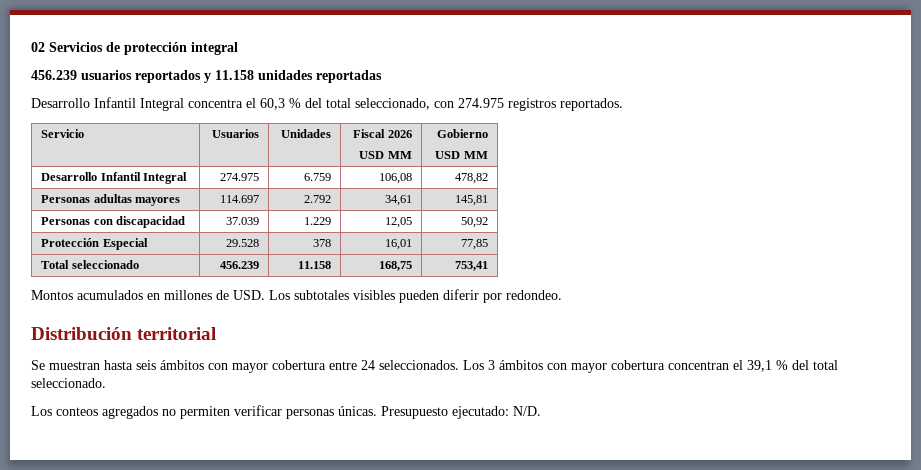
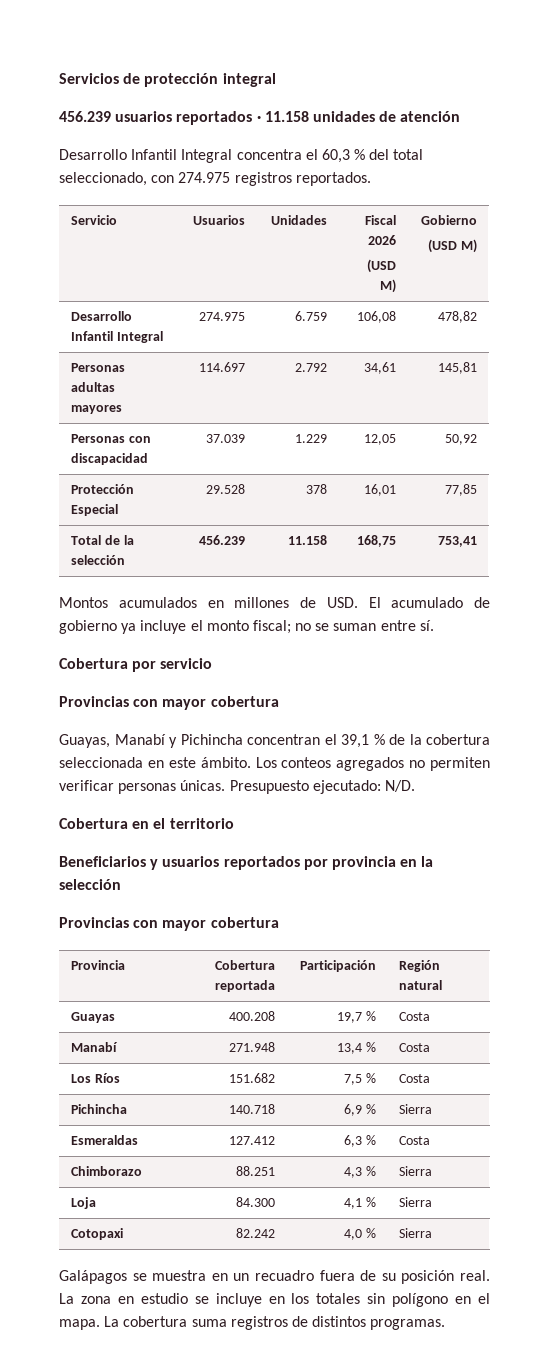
- 02 Servicios de protección integral
+ Servicios de protección integral
- 456.239 usuarios reportados y 11.158 unidades reportadas
+ 456.239 usuarios reportados · 11.158 unidades de atención
  Servicio | Usuarios | Unidades | Fiscal 2026
- USD MM | Gobierno
- USD MM
+ (USD M) | Gobierno
+ (USD M)
- Total seleccionado | 456.239 | 11.158 | 168,75 | 753,41
+ Total de la selección | 456.239 | 11.158 | 168,75 | 753,41
- Montos acumulados en millones de USD. Los subtotales visibles pueden diferir por redondeo.
- Distribución territorial
- Se muestran hasta seis ámbitos con mayor cobertura entre 24 seleccionados. Los 3 ámbitos con mayor cobertura concentran el 39,1 % del total seleccionado.
- Los conteos agregados no permiten verificar personas únicas.
+ Montos acumulados en millones de USD. El acumulado de gobierno ya incluye el monto fiscal; no se suman entre sí.
+ Cobertura por servicio
+ Provincias con mayor cobertura
+ Guayas, Manabí y Pichincha concentran el 39,1 % de la cobertura seleccionada en este ámbito. Los conteos agregados no permiten verificar personas únicas.
+ Cobertura en el territorio
+ Beneficiarios y usuarios reportados por provincia en la selección
+ Provincias con mayor cobertura
+ Provincia | Cobertura reportada | Participación | Región natural
+ Guayas | 400.208 | 19,7 % | Costa
+ Manabí | 271.948 | 13,4 % | Costa
+ Los Ríos | 151.682 | 7,5 % | Costa
+ Pichincha | 140.718 | 6,9 % | Sierra
+ Esmeraldas | 127.412 | 6,3 % | Costa
+ Chimborazo | 88.251 | 4,3 % | Sierra
+ Loja | 84.300 | 4,1 % | Sierra
+ Cotopaxi | 82.242 | 4,0 % | Sierra
+ Galápagos se muestra en un recuadro fuera de su posición real. La zona en estudio se incluye en los totales sin polígono en el mapa. La cobertura suma registros de distintos programas.

